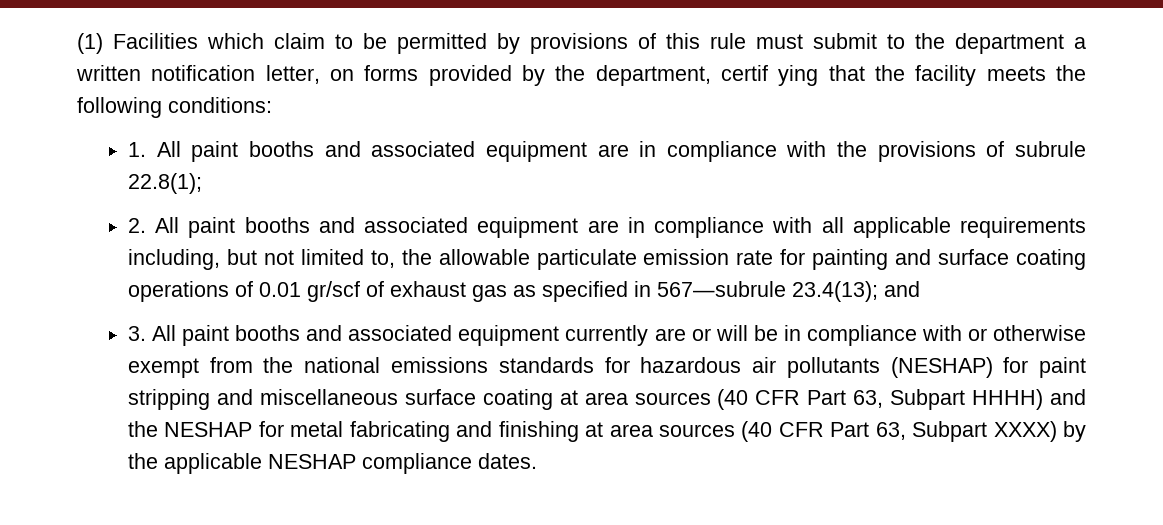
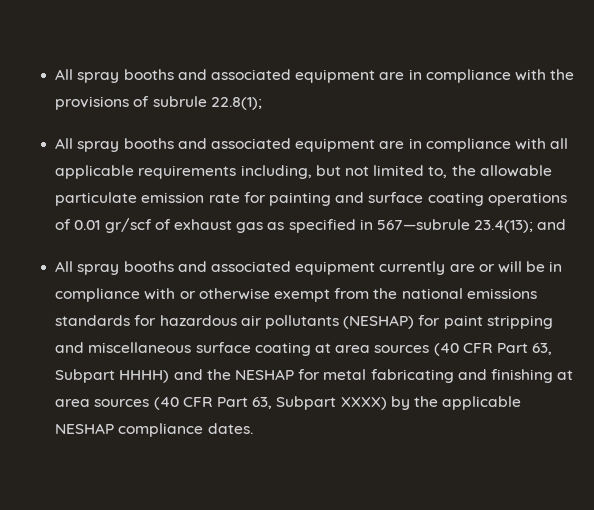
- (1) Facilities which claim to be permitted by provisions of this rule must submit to the department a written notification letter, on forms provided by the department, certif ying that the facility meets the following conditions:
- 1. All paint booths and associated equipment are in compliance with the provisions of subrule 22.8(1);
+ All spray booths and associated equipment are in compliance with the provisions of subrule 22.8(1);
- 2. All paint booths and associated equipment are in compliance with all applicable requirements including, but not limited to, the allowable particulate emission rate for painting and surface coating operations of 0.01 gr/scf of exhaust gas as specified in 567—subrule 23.4(13); and
+ All spray booths and associated equipment are in compliance with all applicable requirements including, but not limited to, the allowable particulate emission rate for painting and surface coating operations of 0.01 gr/scf of exhaust gas as specified in 567—subrule 23.4(13); and
- 3. All paint booths and associated equipment currently are or will be in compliance with or otherwise exempt from the national emissions standards for hazardous air pollutants (NESHAP) for paint stripping and miscellaneous surface coating at area sources (40 CFR Part 63, Subpart HHHH) and the NESHAP for metal fabricating and finishing at area sources (40 CFR Part 63, Subpart XXXX) by the applicable NESHAP compliance dates.
+ All spray booths and associated equipment currently are or will be in compliance with or otherwise exempt from the national emissions standards for hazardous air pollutants (NESHAP) for paint stripping and miscellaneous surface coating at area sources (40 CFR Part 63, Subpart HHHH) and the NESHAP for metal fabricating and finishing at area sources (40 CFR Part 63, Subpart XXXX) by the applicable NESHAP compliance dates.

